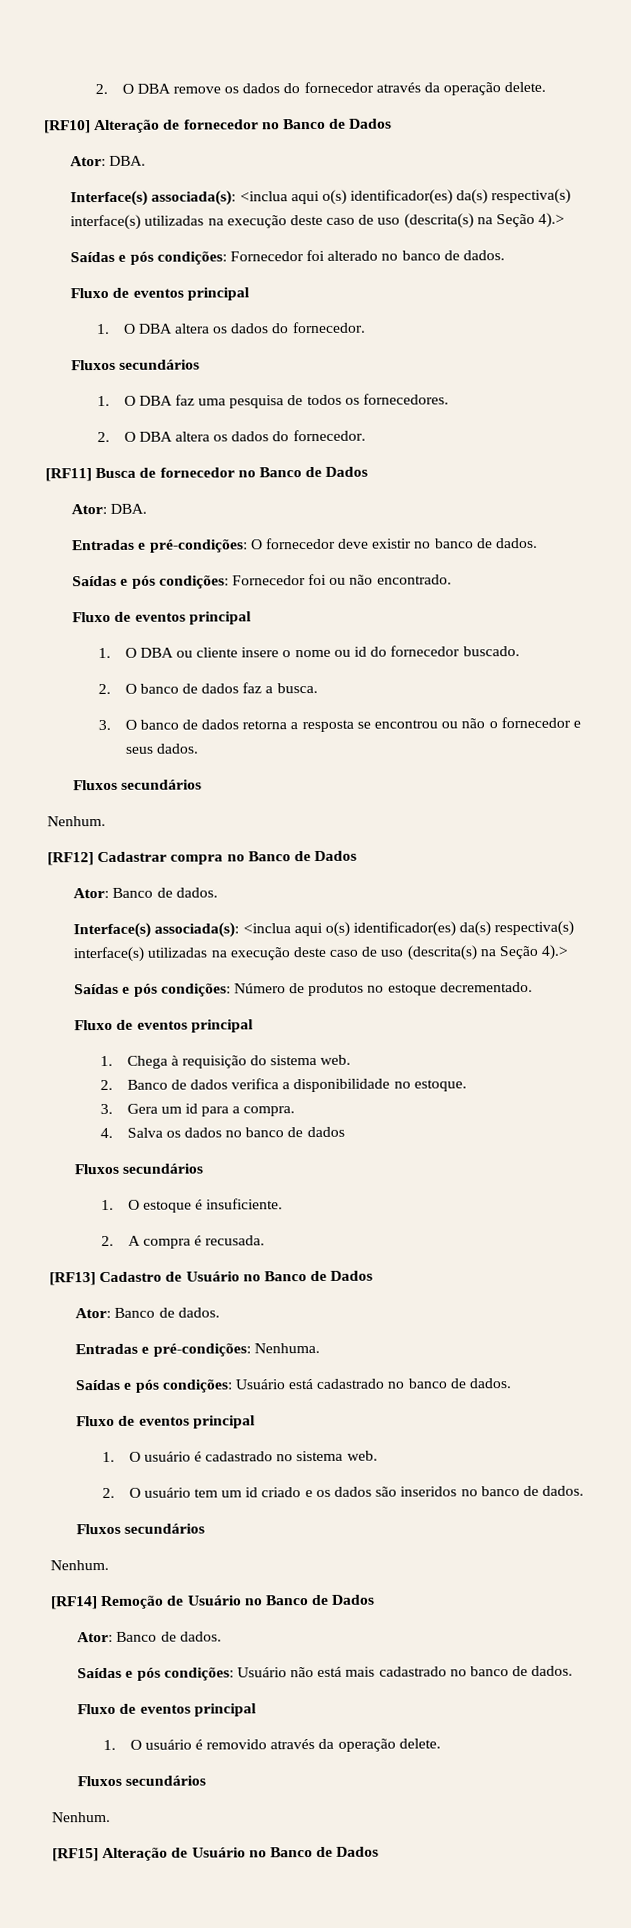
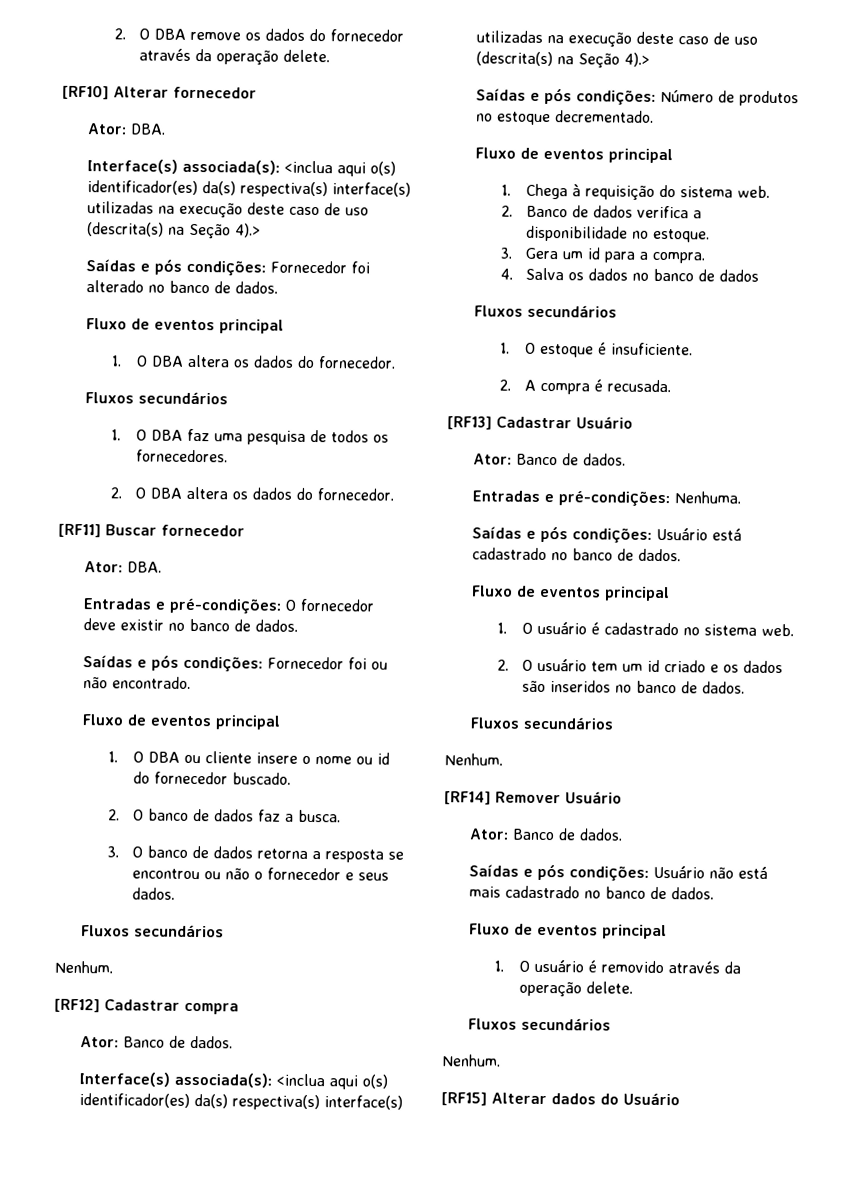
- [RF10] Alteração de fornecedor no Banco de Dados
+ [RF10] Alterar fornecedor
- [RF11] Busca de fornecedor no Banco de Dados
+ [RF11] Buscar fornecedor
- [RF12] Cadastrar compra no Banco de Dados
+ [RF12] Cadastrar compra
- [RF13] Cadastro de Usuário no Banco de Dados
+ [RF13] Cadastrar Usuário
- [RF14] Remoção de Usuário no Banco de Dados
+ [RF14] Remover Usuário
- [RF15] Alteração de Usuário no Banco de Dados
+ [RF15] Alterar dados do Usuário

